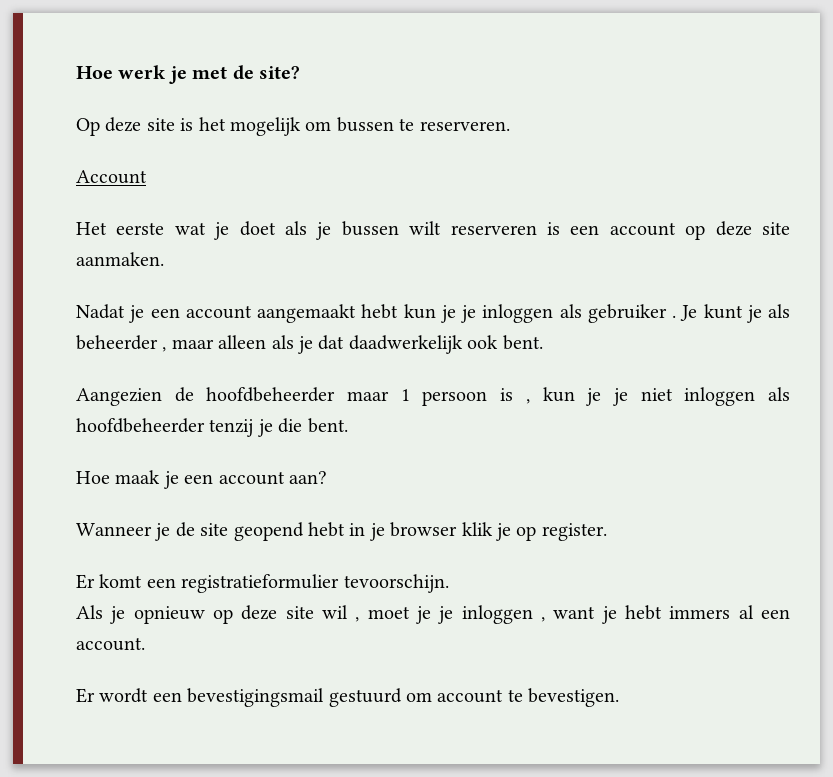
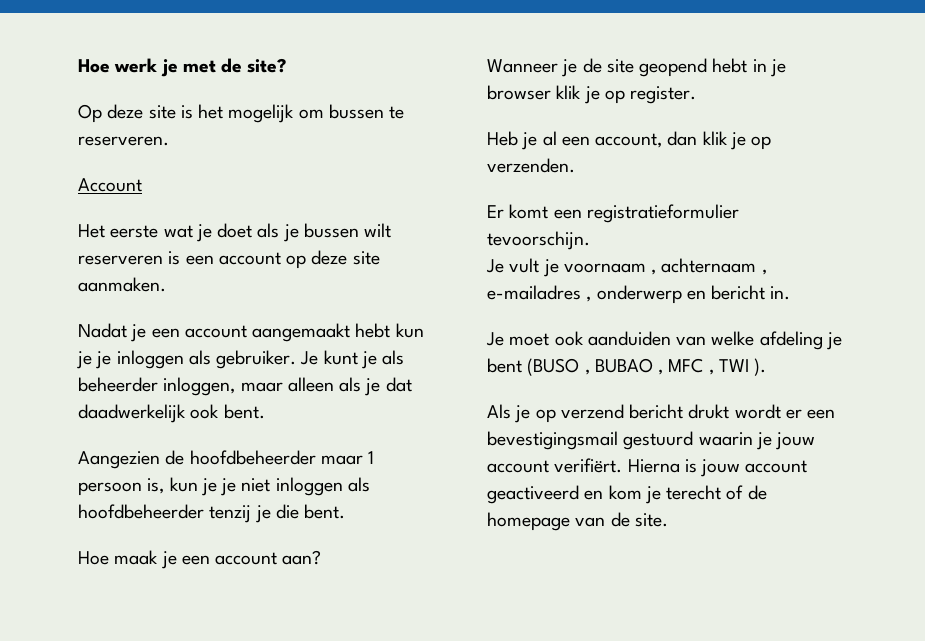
- Nadat je een account aangemaakt hebt kun je je inloggen als gebruiker .
+ Nadat je een account aangemaakt hebt kun je je inloggen als gebruiker.
- Je kunt je als beheerder , maar alleen als je dat daadwerkelijk ook bent.
+ Je kunt je als beheerder inloggen, maar alleen als je dat daadwerkelijk ook bent.
- Aangezien de hoofdbeheerder maar 1 persoon is , kun je je niet inloggen als hoofdbeheerder tenzij je die bent.
+ Aangezien de hoofdbeheerder maar 1 persoon is, kun je je niet inloggen als hoofdbeheerder tenzij je die bent.
+ Heb je al een account, dan klik je op verzenden.
- Als je opnieuw op deze site wil , moet je je inloggen , want je hebt immers al een account.
- Er wordt een bevestigingsmail gestuurd om account te bevestigen.
+ Je vult je voornaam , achternaam , e-mailadres , onderwerp en bericht in.
+ Je moet ook aanduiden van welke afdeling je bent (BUSO , BUBAO , MFC , TWI ).
+ Als je op verzend bericht drukt wordt er een bevestigingsmail gestuurd waarin je jouw account verifiërt. Hierna is jouw account geactiveerd en kom je terecht of de homepage van de site.

